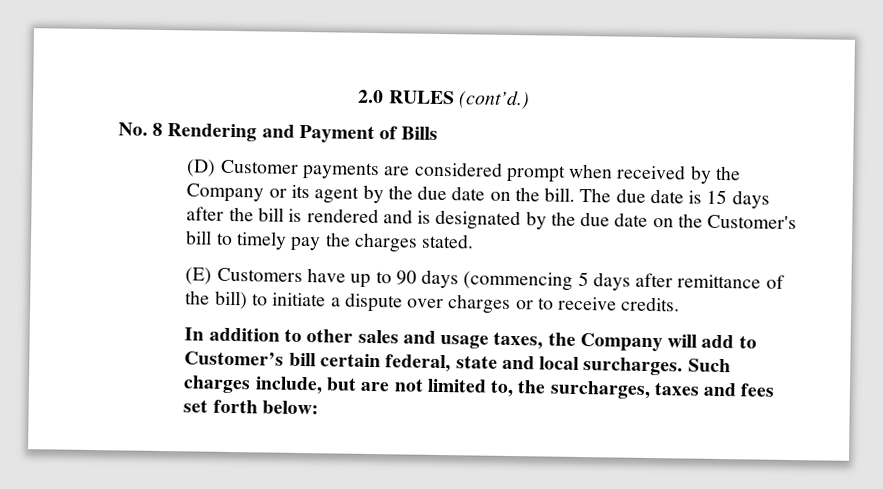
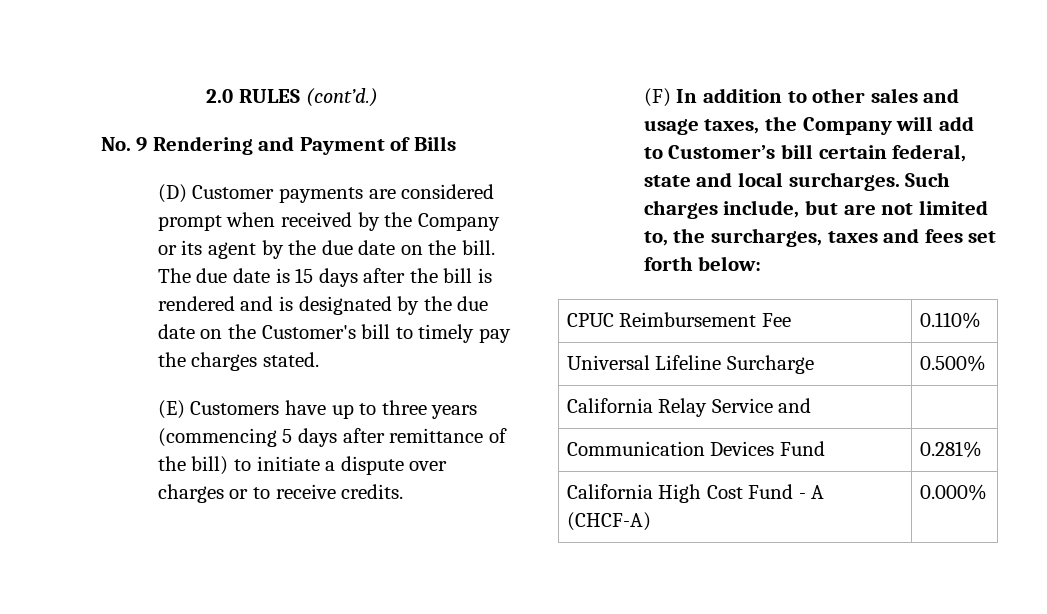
- No. 8 Rendering and Payment of Bills
+ No. 9 Rendering and Payment of Bills
- (E) Customers have up to 90 days (commencing 5 days after remittance of the bill) to initiate a dispute over charges or to receive credits.
+ (E) Customers have up to three years (commencing 5 days after remittance of the bill) to initiate a dispute over charges or to receive credits.
- In addition to other sales and usage taxes, the Company will add to Customer’s bill certain federal, state and local surcharges.
+ (F) In addition to other sales and usage taxes, the Company will add to Customer’s bill certain federal, state and local surcharges.
+ CPUC Reimbursement Fee | 0.110%
+ Universal Lifeline Surcharge | 0.500%
+ California Relay Service and |
+ Communication Devices Fund | 0.281%
+ California High Cost Fund - A (CHCF-A) | 0.000%

